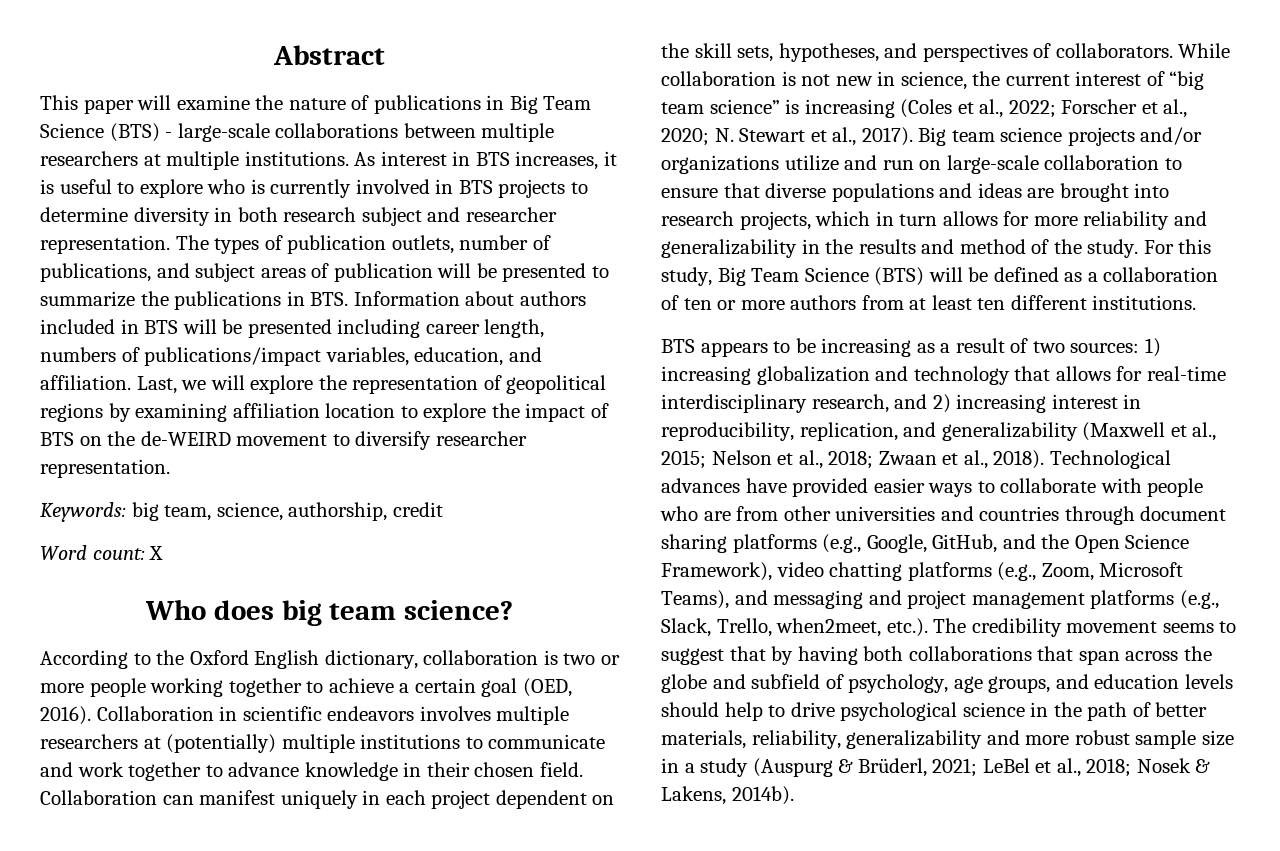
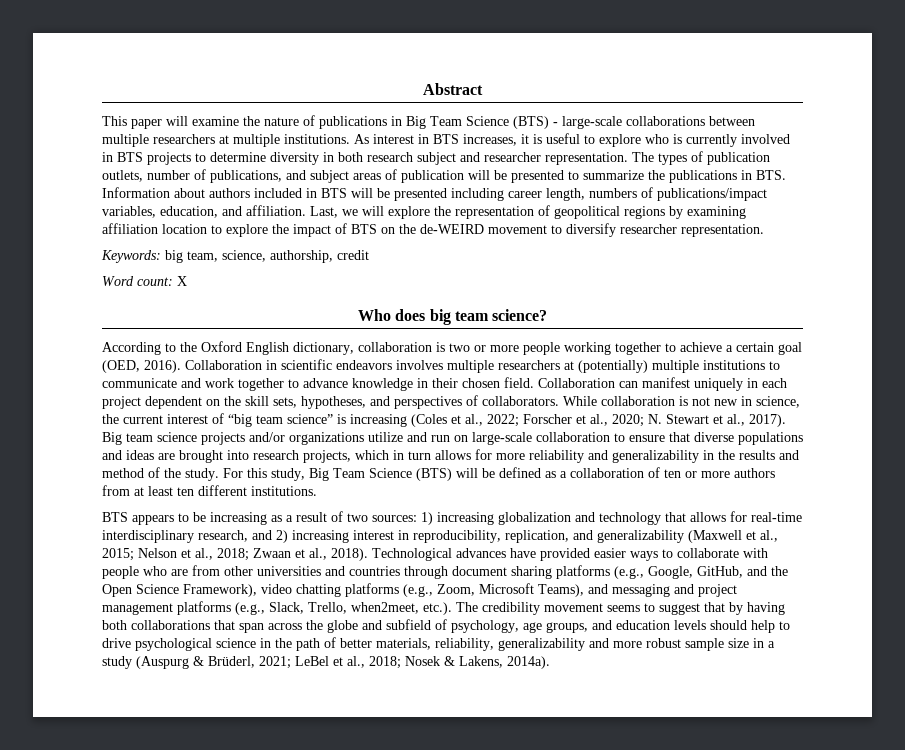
- Nosek & Lakens, 2014b).
+ Nosek & Lakens, 2014a).

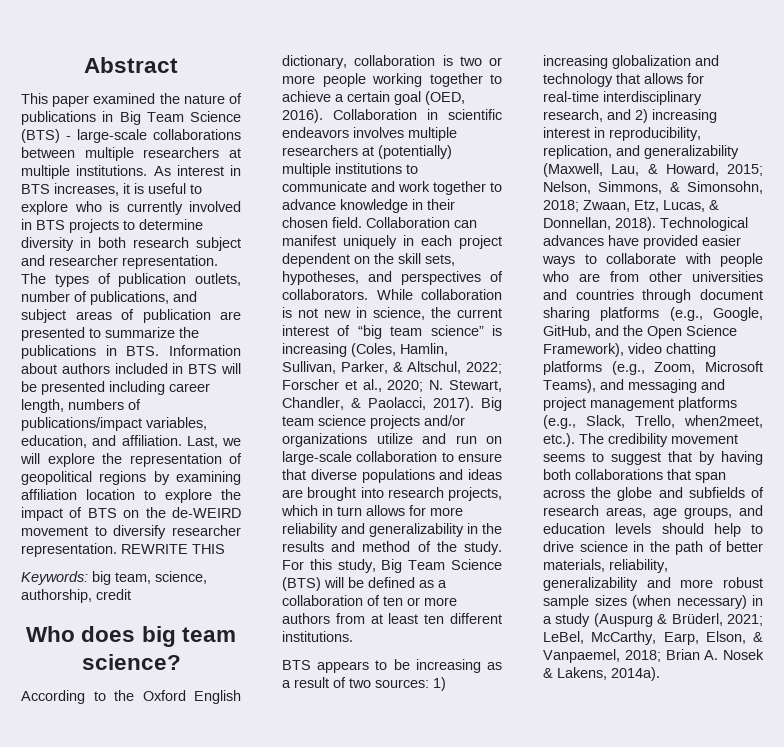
- This paper will examine the nature of publications in Big Team Science (BTS) - large-scale collaborations between multiple researchers at multiple institutions.
+ This paper examined the nature of publications in Big Team Science (BTS) - large-scale collaborations between multiple researchers at multiple institutions.
- The types of publication outlets, number of publications, and subject areas of publication will be presented to summarize the publications in BTS. Information about authors included in BTS will be presented including career length, numbers of publications/impact variables, education, and affiliation.
+ The types of publication outlets, number of publications, and subject areas of publication are presented to summarize the publications in BTS. Information about authors included in BTS will be presented including career length, numbers of publications/impact variables, education, and affiliation.
+ REWRITE THIS
- Word count: X
- While collaboration is not new in science, the current interest of “big team science” is increasing (Coles et al., 2022; Forscher et al., 2020; N. Stewart et al., 2017).
+ While collaboration is not new in science, the current interest of “big team science” is increasing (Coles, Hamlin, Sullivan, Parker, & Altschul, 2022; Forscher et al., 2020; N. Stewart, Chandler, & Paolacci, 2017).
- BTS appears to be increasing as a result of two sources: 1) increasing globalization and technology that allows for real-time interdisciplinary research, and 2) increasing interest in reproducibility, replication, and generalizability (Maxwell et al., 2015; Nelson et al., 2018; Zwaan et al., 2018).
+ BTS appears to be increasing as a result of two sources: 1) increasing globalization and technology that allows for real-time interdisciplinary research, and 2) increasing interest in reproducibility, replication, and generalizability (Maxwell, Lau, & Howard, 2015; Nelson, Simmons, & Simonsohn, 2018; Zwaan, Etz, Lucas, & Donnellan, 2018).
- Technological advances have provided easier ways to collaborate with people who are from other universities and countries through document sharing platforms (e.g., Google, GitHub, and the Open Science Framework), video chatting platforms (e.g., Zoom, Microsoft Teams), and messaging and project management platforms (e.g., Slack, Trello, when2meet, etc.). The credibility movement seems to suggest that by having both collaborations that span across the globe and subfield of psychology, age groups, and education levels should help to drive psychological science in the path of better materials, reliability, generalizability and more robust sample size in a study (Auspurg & Brüderl, 2021;
+ Technological advances have provided easier ways to collaborate with people who are from other universities and countries through document sharing platforms (e.g., Google, GitHub, and the Open Science Framework), video chatting platforms (e.g., Zoom, Microsoft Teams), and messaging and project management platforms (e.g., Slack, Trello, when2meet, etc.). The credibility movement seems to suggest that by having both collaborations that span across the globe and subfields of research areas, age groups, and education levels should help to drive science in the path of better materials, reliability, generalizability and more robust sample sizes (when necessary) in a study (Auspurg & Brüderl, 2021;
- LeBel et al., 2018; Nosek & Lakens, 2014a).
+ LeBel, McCarthy, Earp, Elson, & Vanpaemel, 2018; Brian A. Nosek & Lakens, 2014a).

